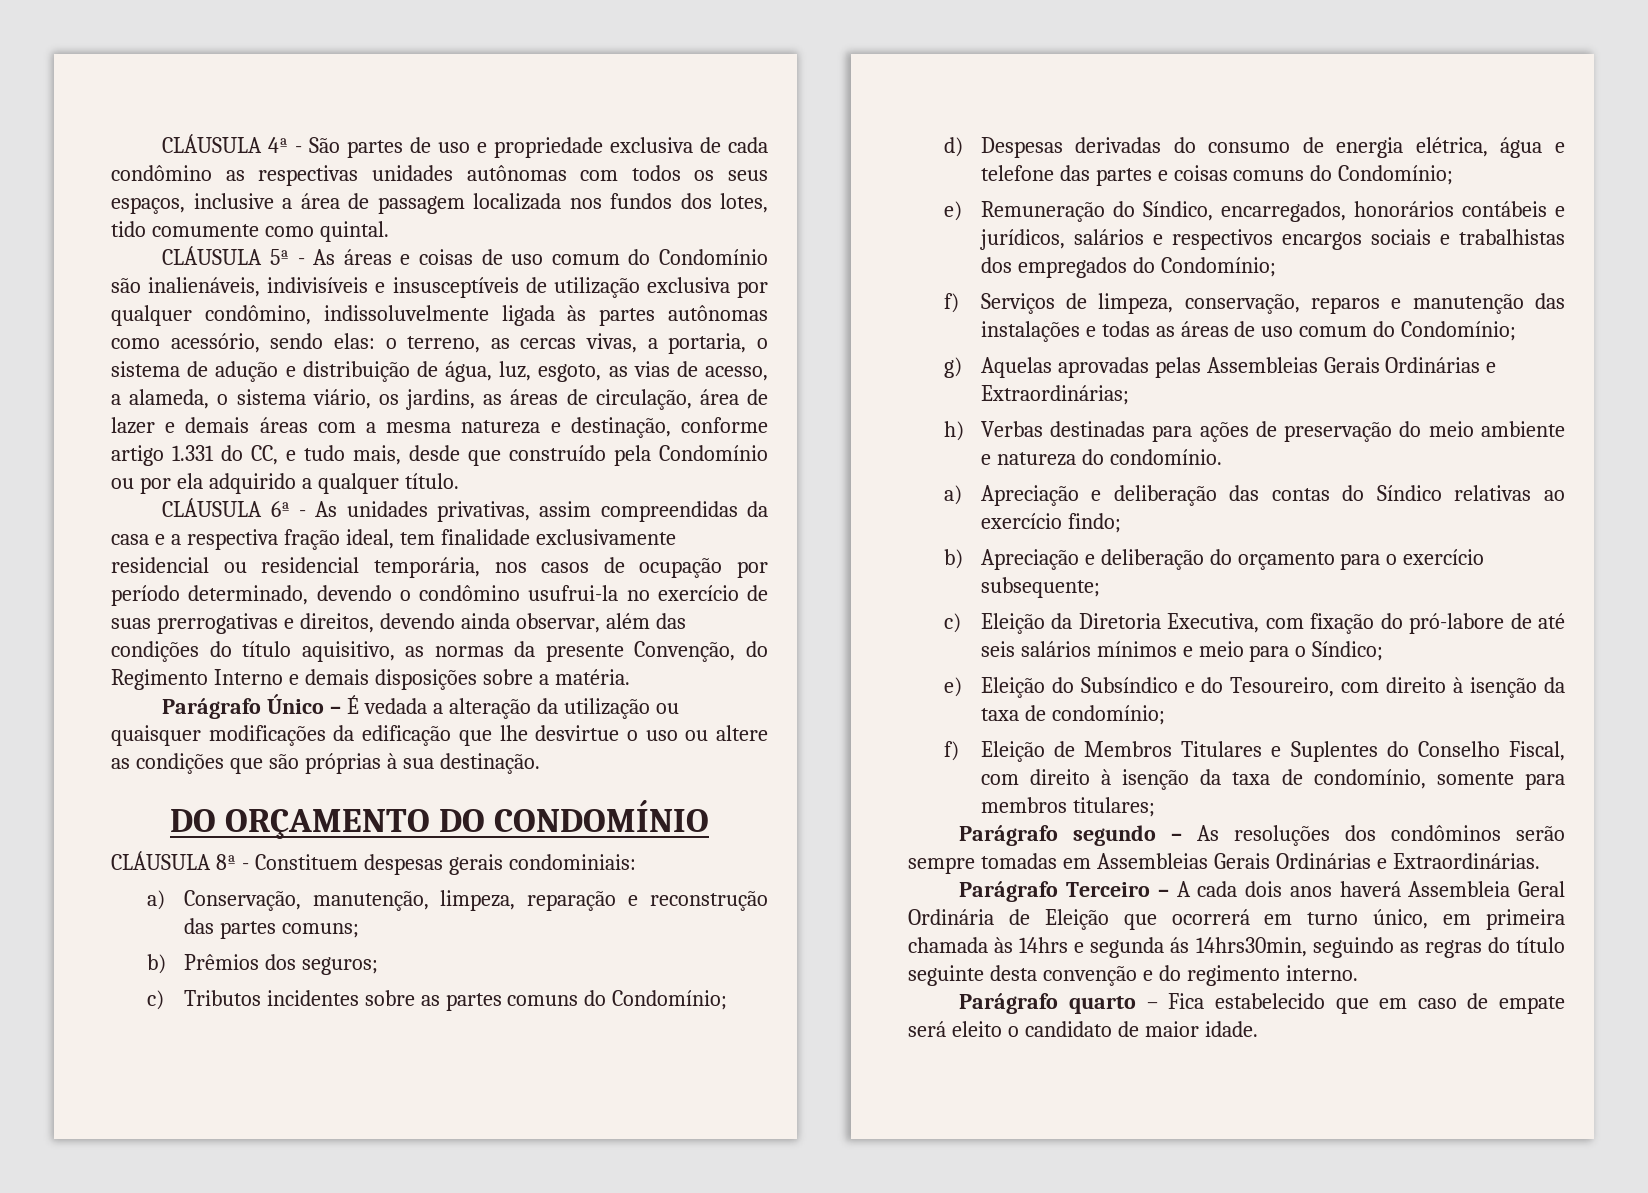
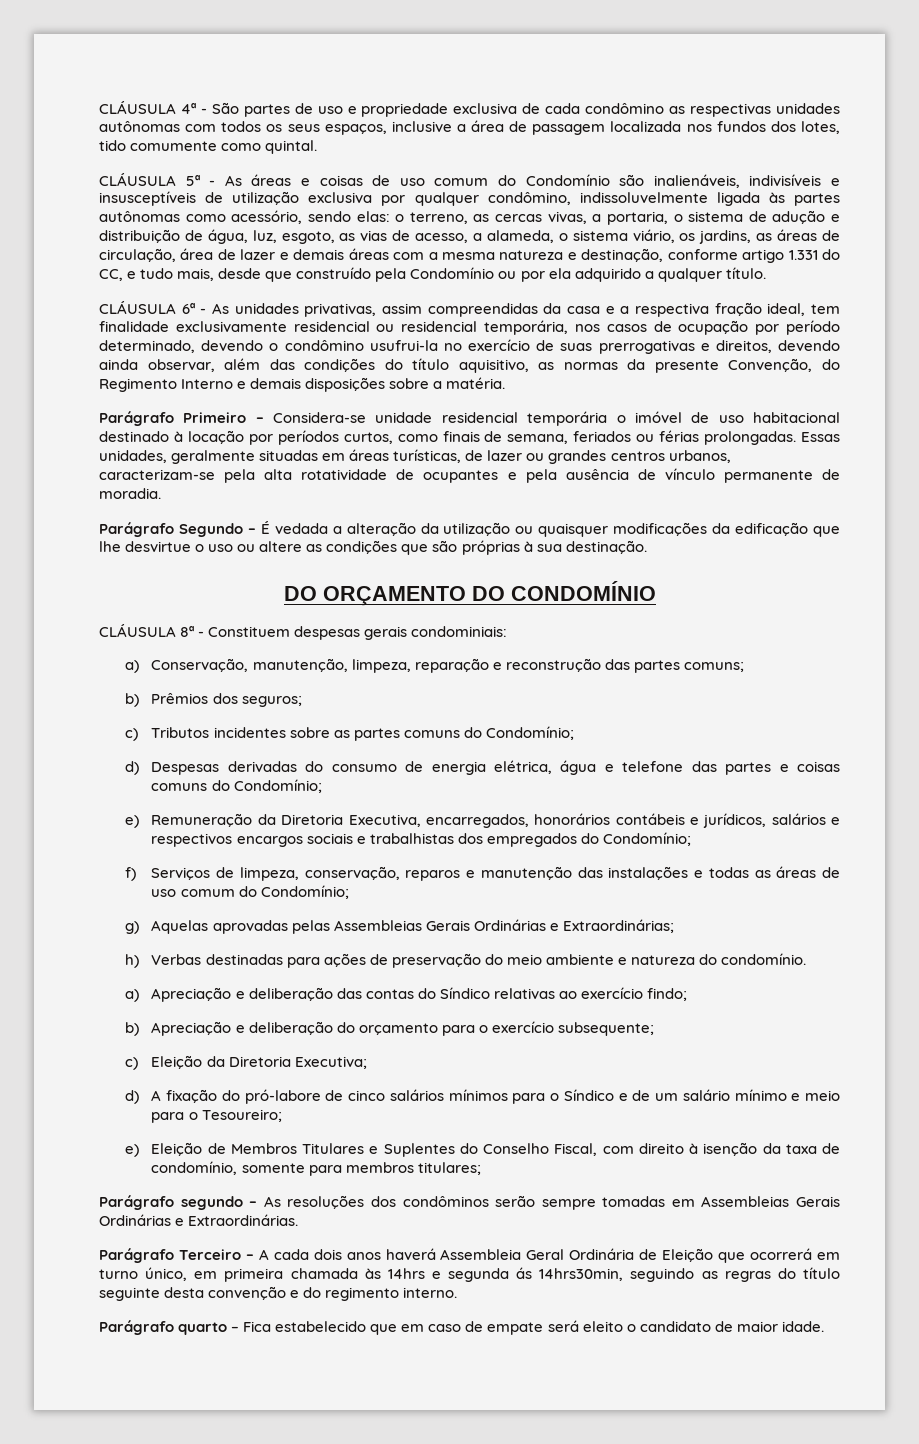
- Parágrafo Único – É vedada a alteração da utilização ou quaisquer modificações da edificação que lhe desvirtue o uso ou altere as condições que são próprias à sua destinação.
+ Parágrafo Primeiro – Considera-se unidade residencial temporária o imóvel de uso habitacional destinado à locação por períodos curtos, como finais de semana, feriados ou férias prolongadas. Essas unidades, geralmente situadas em áreas turísticas, de lazer ou grandes centros urbanos, caracterizam-se pela alta rotatividade de ocupantes e pela ausência de vínculo permanente de moradia.
+ Parágrafo Segundo – É vedada a alteração da utilização ou quaisquer modificações da edificação que lhe desvirtue o uso ou altere as condições que são próprias à sua destinação.
- e) Remuneração do Síndico, encarregados, honorários contábeis e jurídicos, salários e respectivos encargos sociais e trabalhistas dos empregados do Condomínio;
+ e) Remuneração da Diretoria Executiva, encarregados, honorários contábeis e jurídicos, salários e respectivos encargos sociais e trabalhistas dos empregados do Condomínio;
- c) Eleição da Diretoria Executiva, com fixação do pró-labore de até seis salários mínimos e meio para o Síndico;
- e) Eleição do Subsíndico e do Tesoureiro, com direito à isenção da taxa de condomínio;
- f) Eleição de Membros Titulares e Suplentes do Conselho Fiscal, com direito à isenção da taxa de condomínio, somente para membros titulares;
+ c) Eleição da Diretoria Executiva;
+ d) A fixação do pró-labore de cinco salários mínimos para o Síndico e de um salário mínimo e meio para o Tesoureiro;
+ e) Eleição de Membros Titulares e Suplentes do Conselho Fiscal, com direito à isenção da taxa de condomínio, somente para membros titulares;

